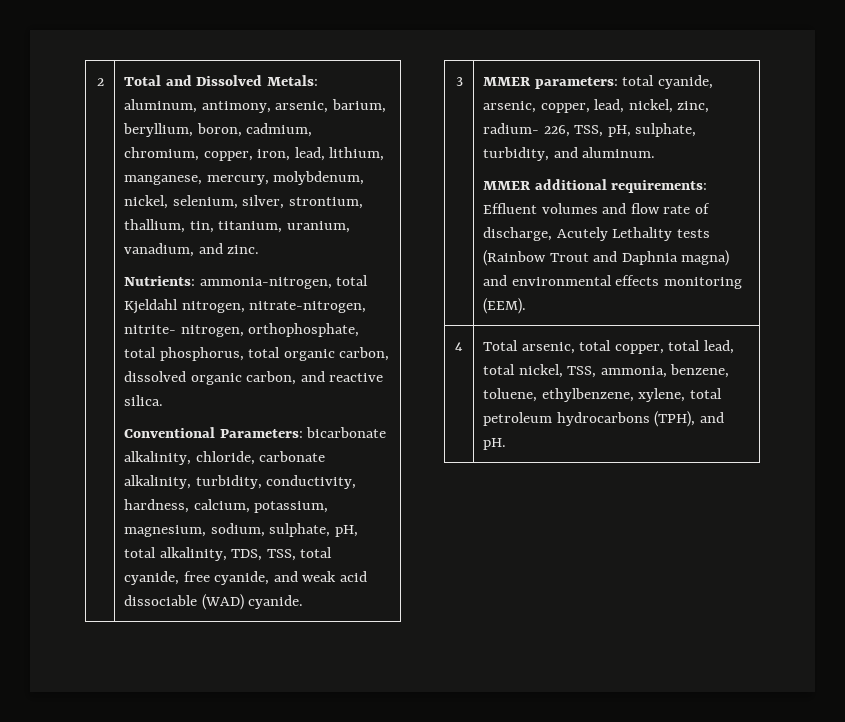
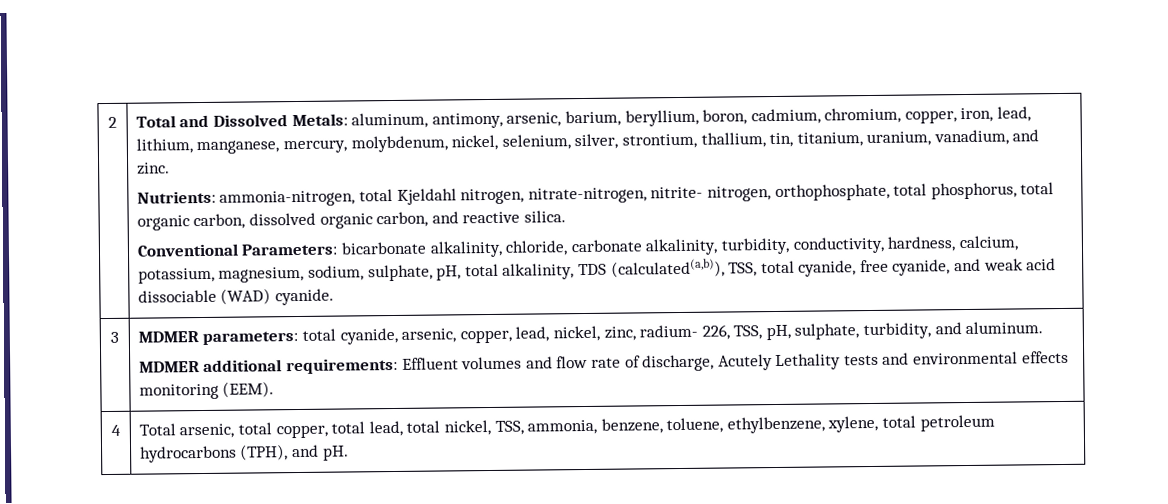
- Conventional Parameters: bicarbonate alkalinity, chloride, carbonate alkalinity, turbidity, conductivity, hardness, calcium, potassium, magnesium, sodium, sulphate, pH, total alkalinity, TDS, TSS, total cyanide, free cyanide, and weak acid dissociable (WAD) cyanide.
+ Conventional Parameters: bicarbonate alkalinity, chloride, carbonate alkalinity, turbidity, conductivity, hardness, calcium, potassium, magnesium, sodium, sulphate, pH, total alkalinity, TDS (calculated(a,b)), TSS, total cyanide, free cyanide, and weak acid dissociable (WAD) cyanide.
- MMER parameters: total cyanide, arsenic, copper, lead, nickel, zinc, radium- 226, TSS, pH, sulphate, turbidity, and aluminum.
+ MDMER parameters: total cyanide, arsenic, copper, lead, nickel, zinc, radium- 226, TSS, pH, sulphate, turbidity, and aluminum.
- MMER additional requirements: Effluent volumes and flow rate of discharge, Acutely Lethality tests (Rainbow Trout and Daphnia magna) and environmental effects monitoring (EEM).
+ MDMER additional requirements: Effluent volumes and flow rate of discharge, Acutely Lethality tests and environmental effects monitoring (EEM).

